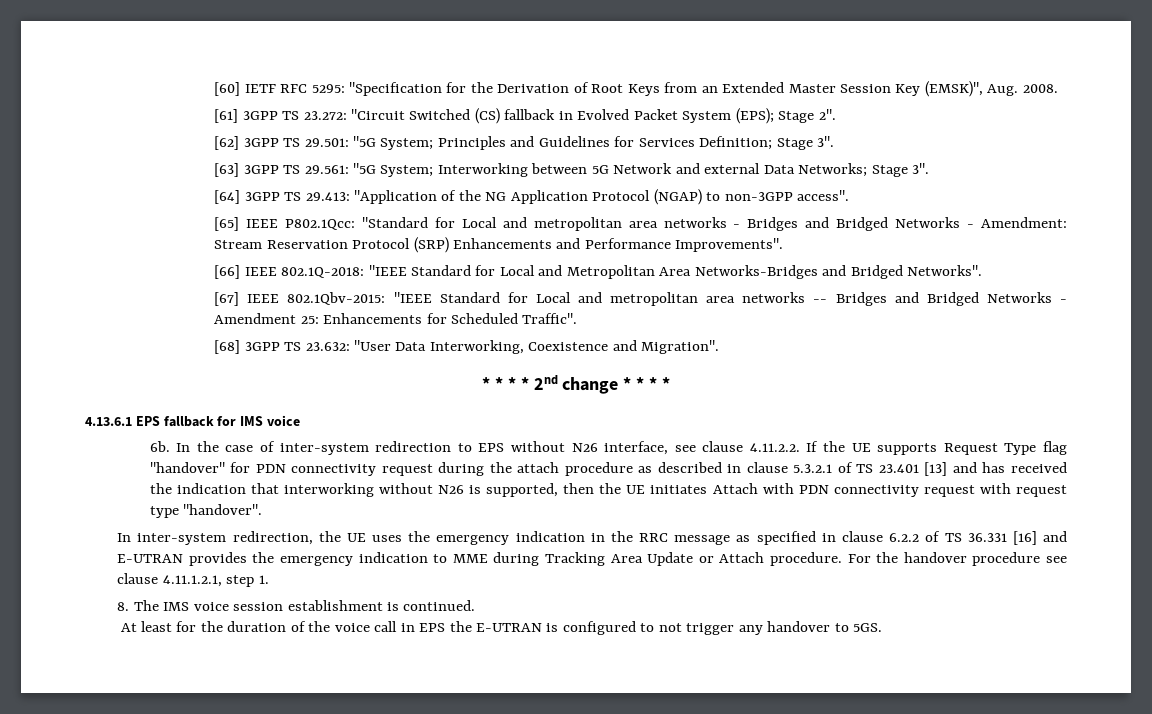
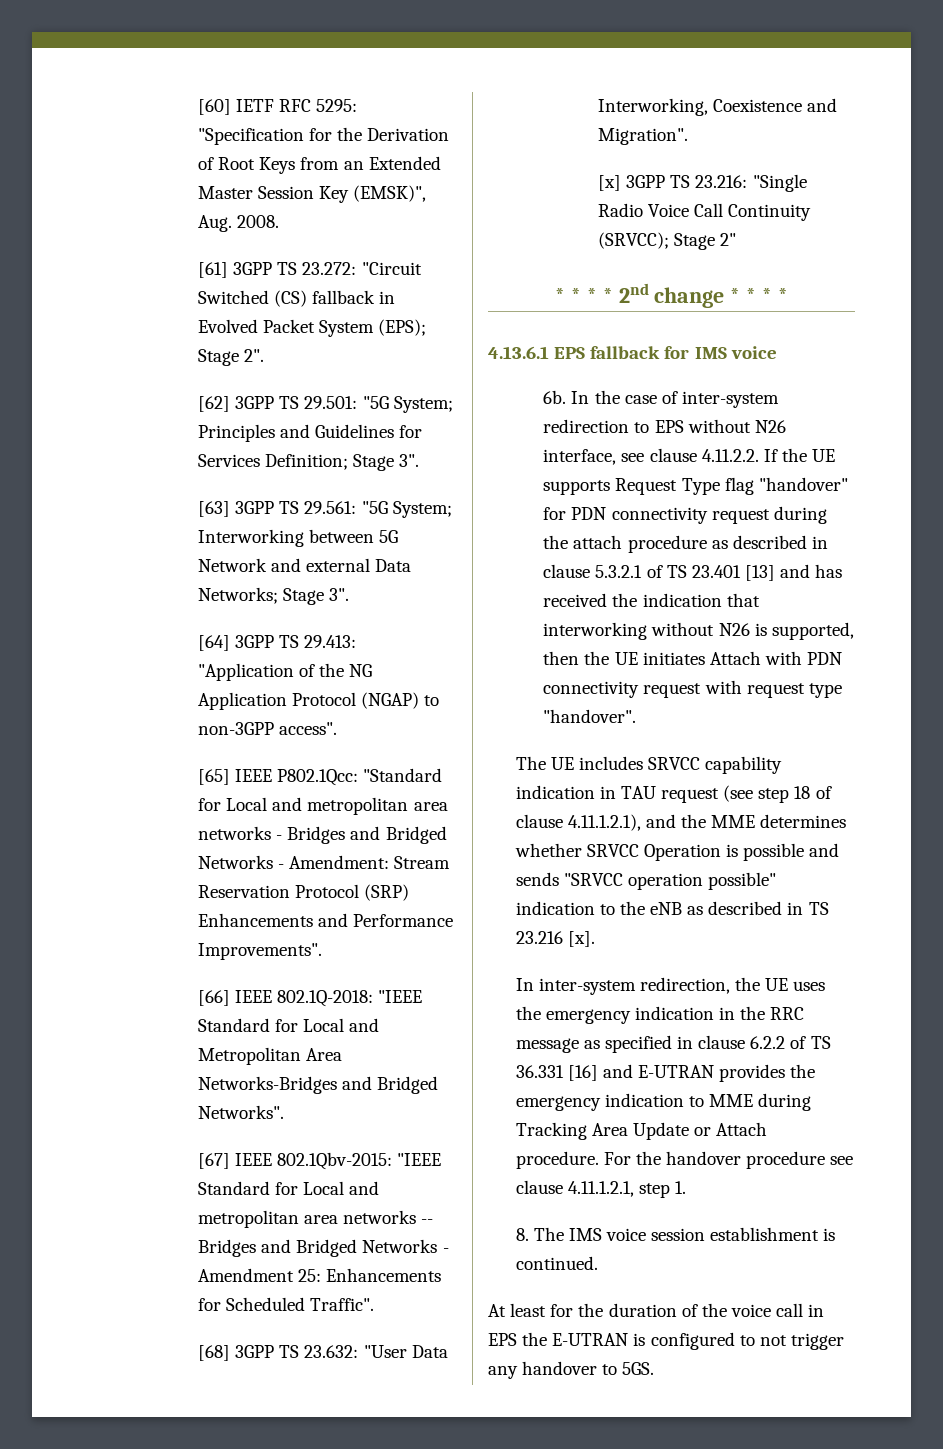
+ [x] 3GPP TS 23.216: "Single Radio Voice Call Continuity (SRVCC); Stage 2"
+ The UE includes SRVCC capability indication in TAU request (see step 18 of clause 4.11.1.2.1), and the MME determines whether SRVCC Operation is possible and sends "SRVCC operation possible" indication to the eNB as described in TS 23.216 [x].

